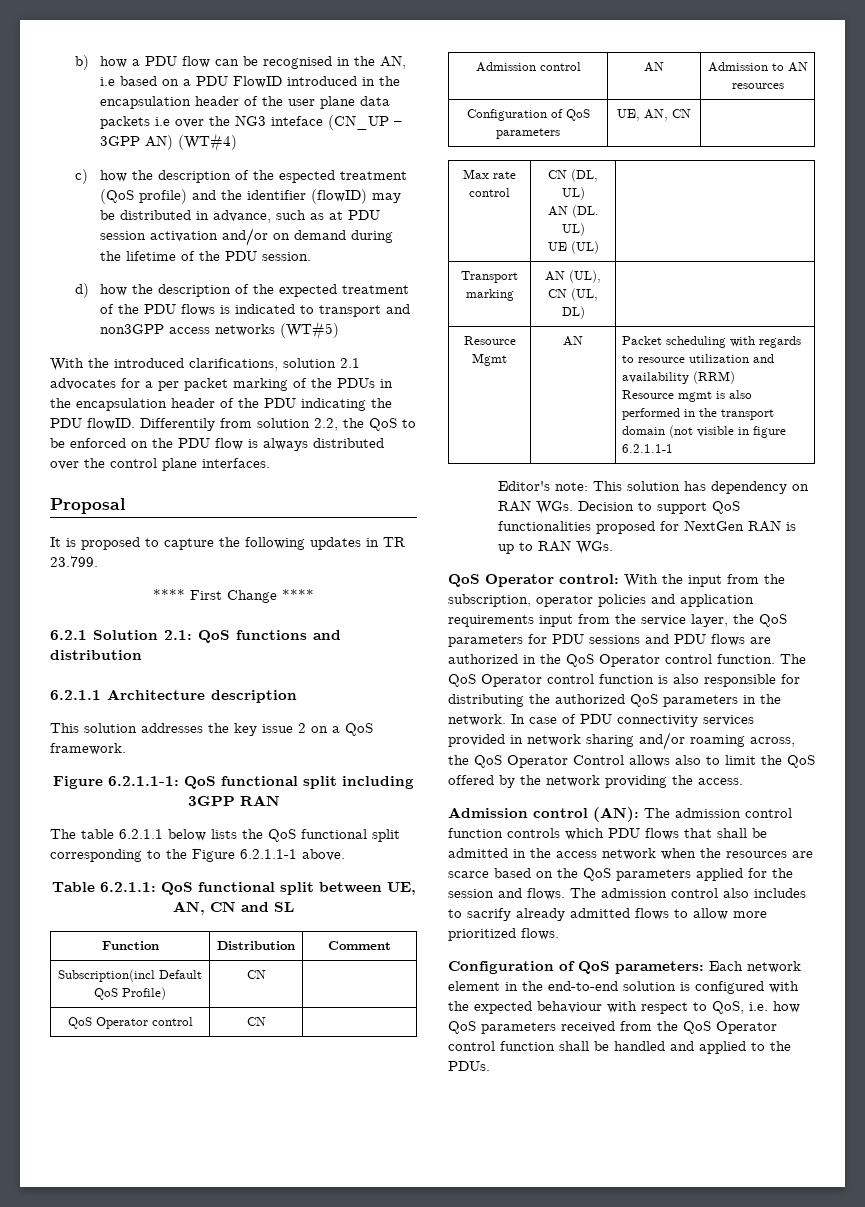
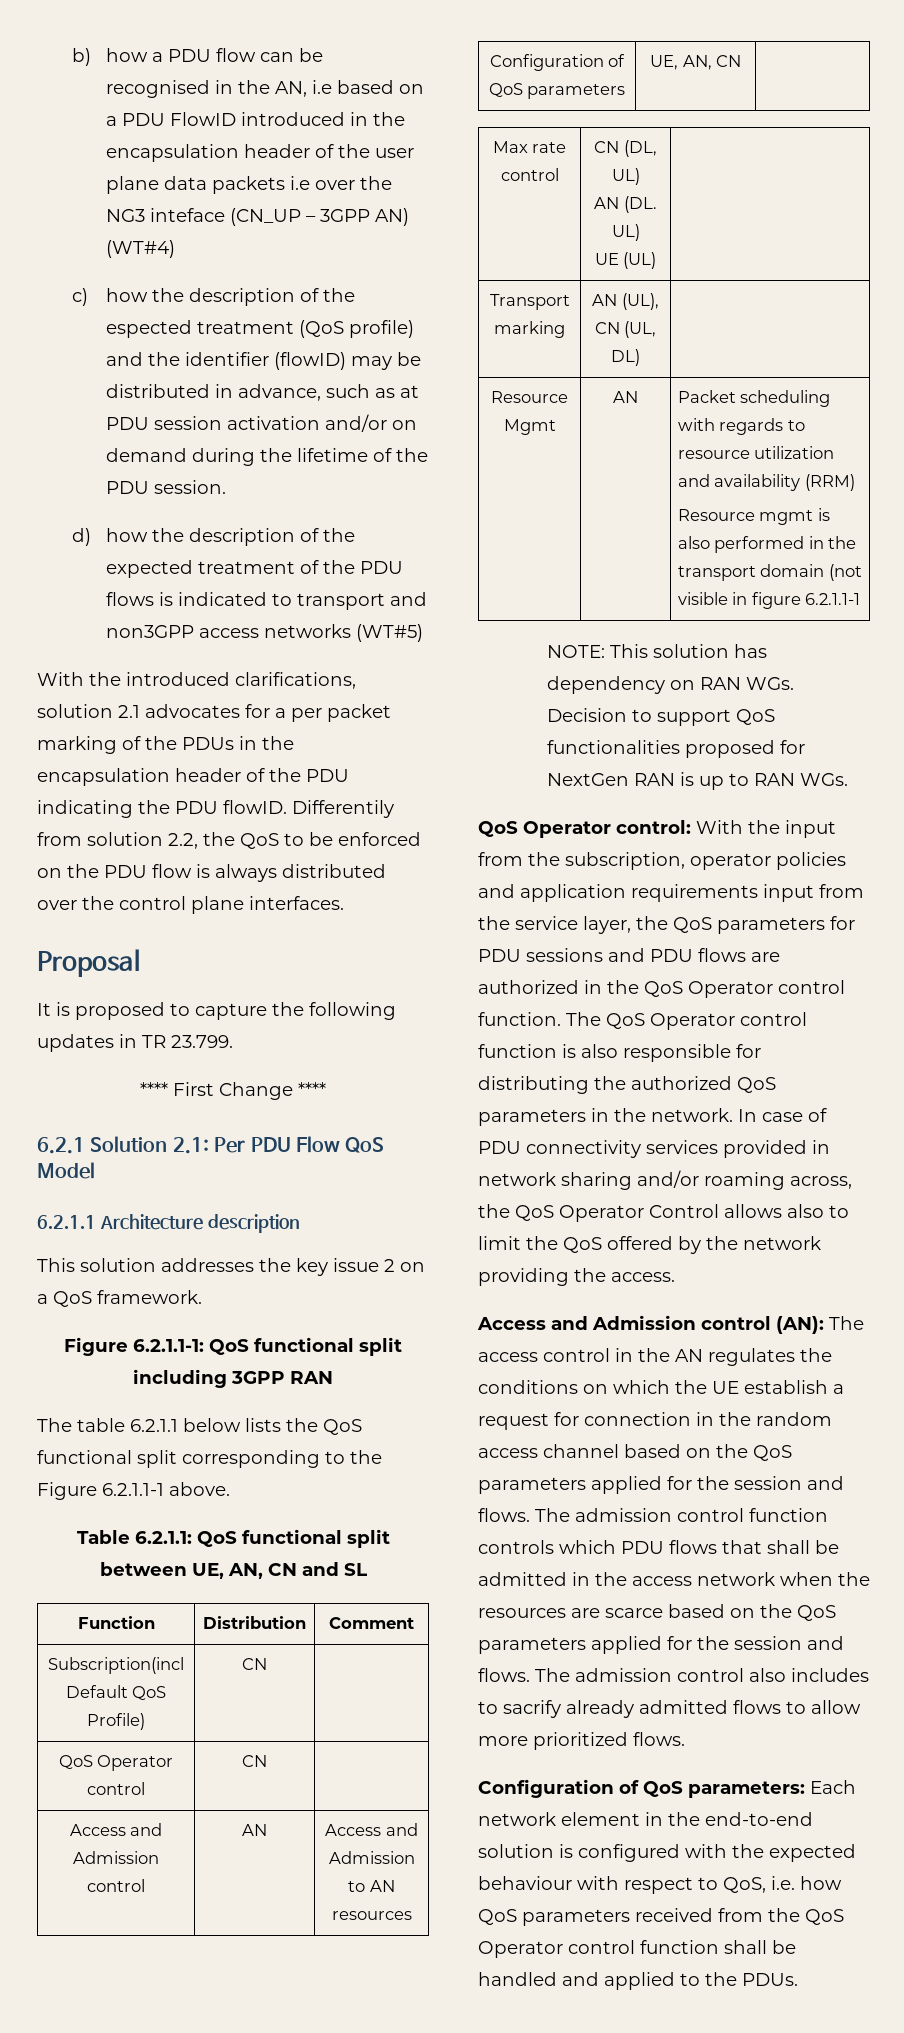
- 6.2.1 Solution 2.1: QoS functions and distribution
+ 6.2.1 Solution 2.1: Per PDU Flow QoS Model
- Admission control | AN | Admission to AN resources
+ Access and Admission control | AN | Access and Admission to AN resources
- Editor's note: This solution has dependency on RAN WGs. Decision to support QoS functionalities proposed for NextGen RAN is up to RAN WGs.
+ NOTE: This solution has dependency on RAN WGs. Decision to support QoS functionalities proposed for NextGen RAN is up to RAN WGs.
- Admission control (AN): The admission control function controls which PDU flows that shall be admitted in the access network when the resources are scarce based on the QoS parameters applied for the session and flows.
+ Access and Admission control (AN): The access control in the AN regulates the conditions on which the UE establish a request for connection in the random access channel based on the QoS parameters applied for the session and flows. The admission control function controls which PDU flows that shall be admitted in the access network when the resources are scarce based on the QoS parameters applied for the session and flows.

